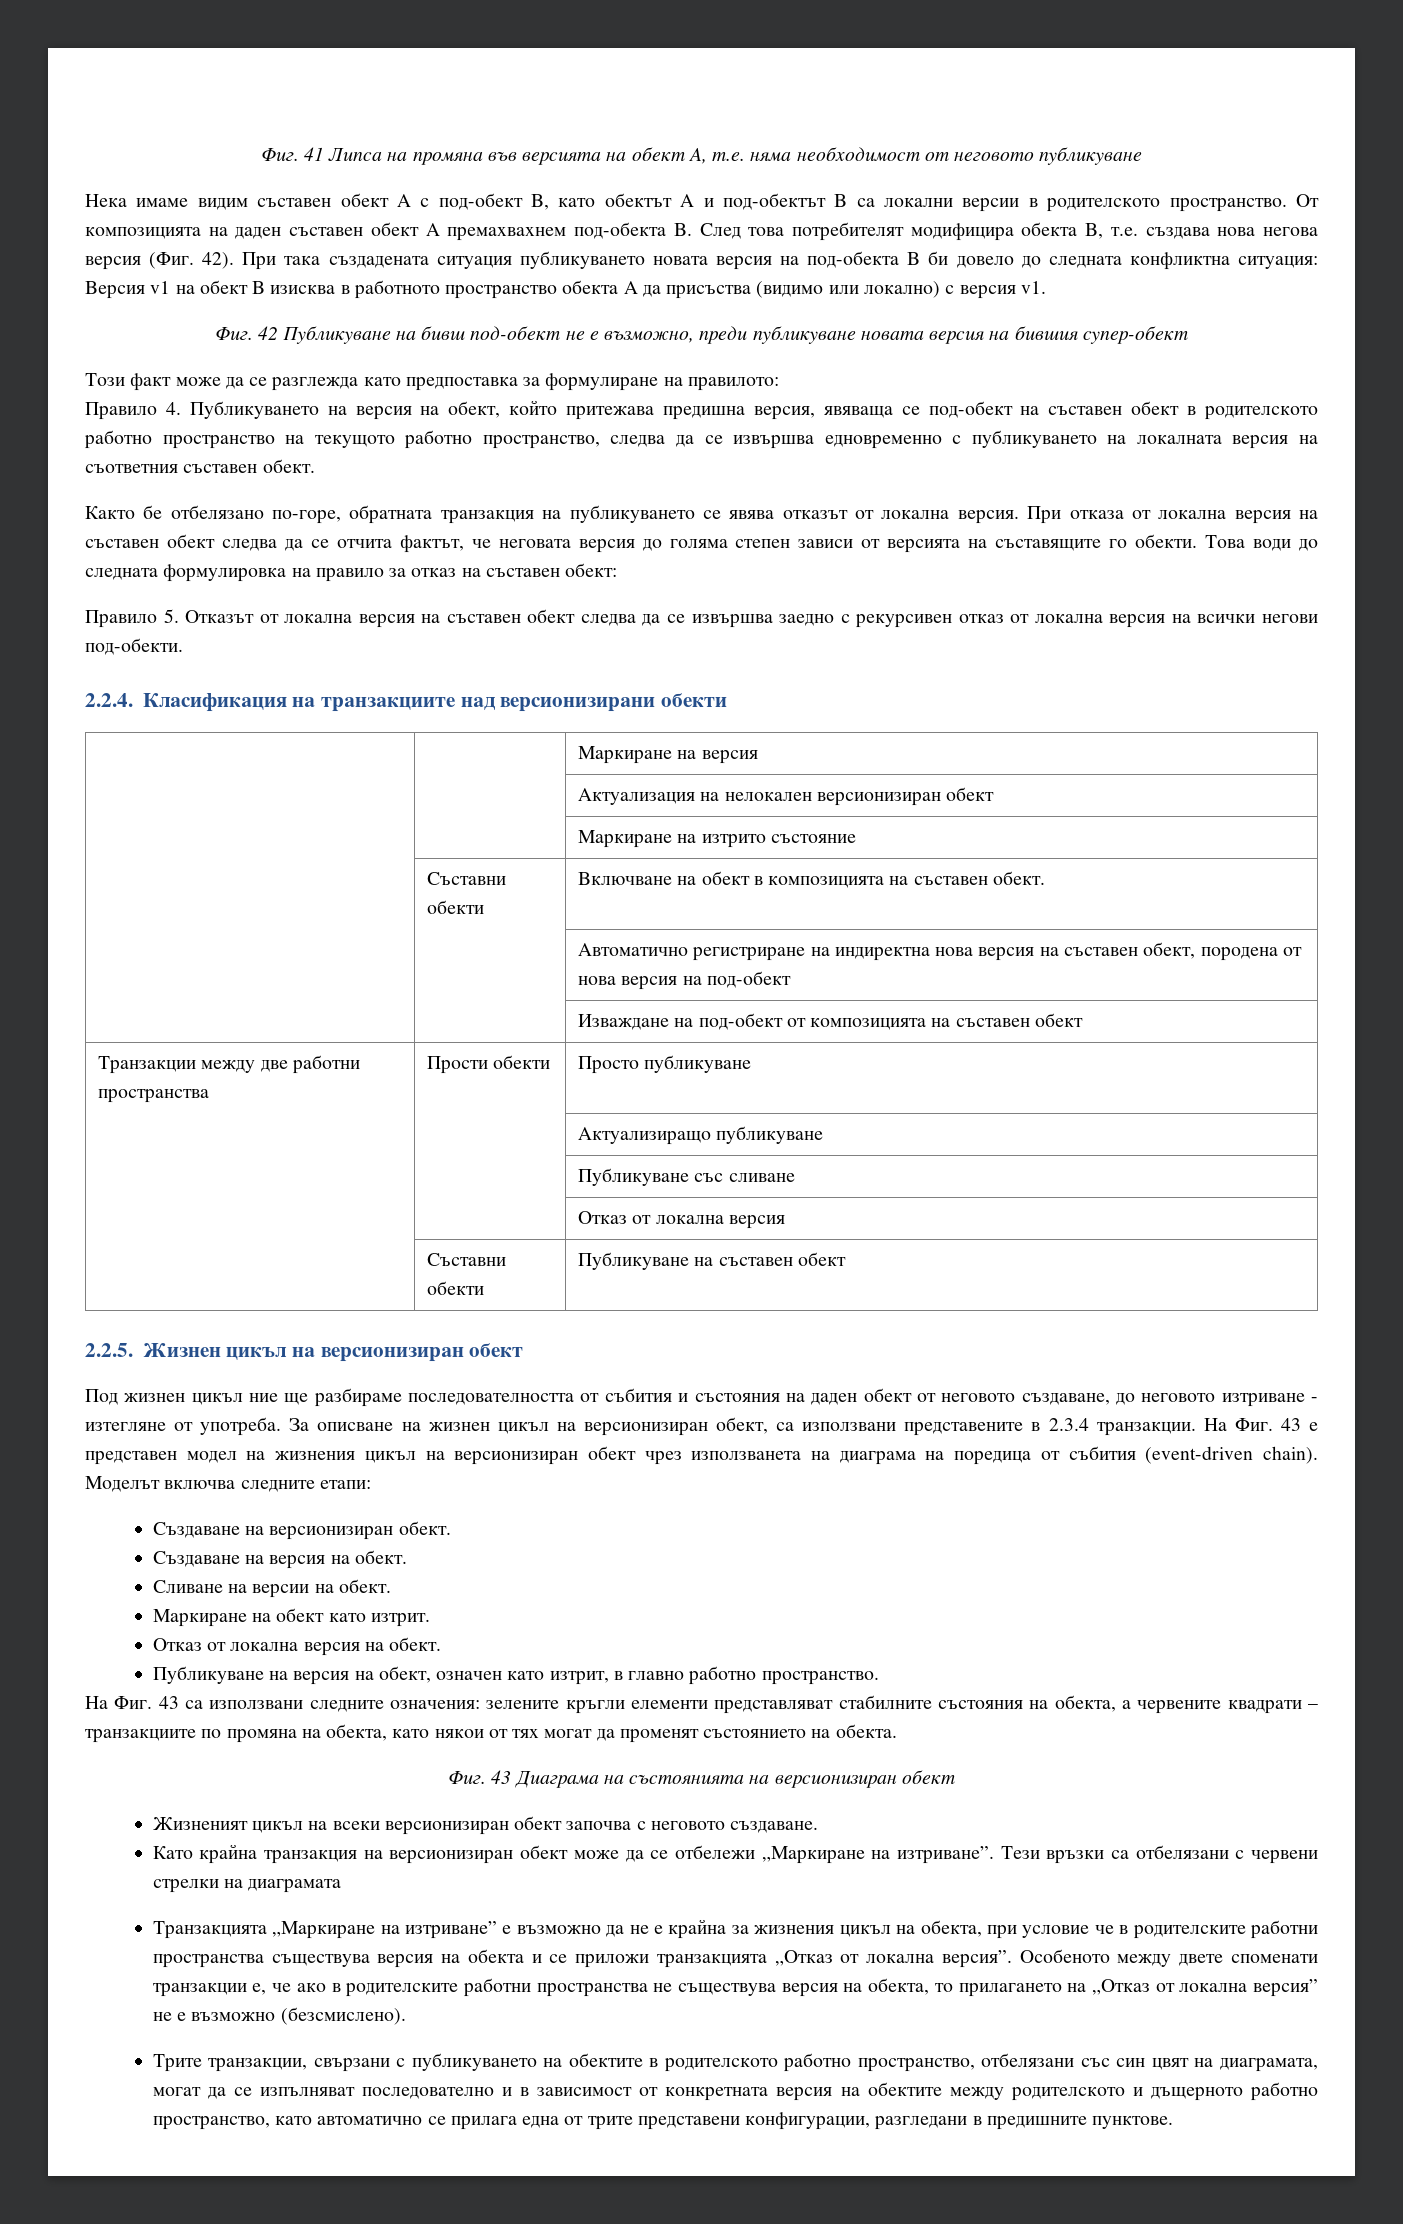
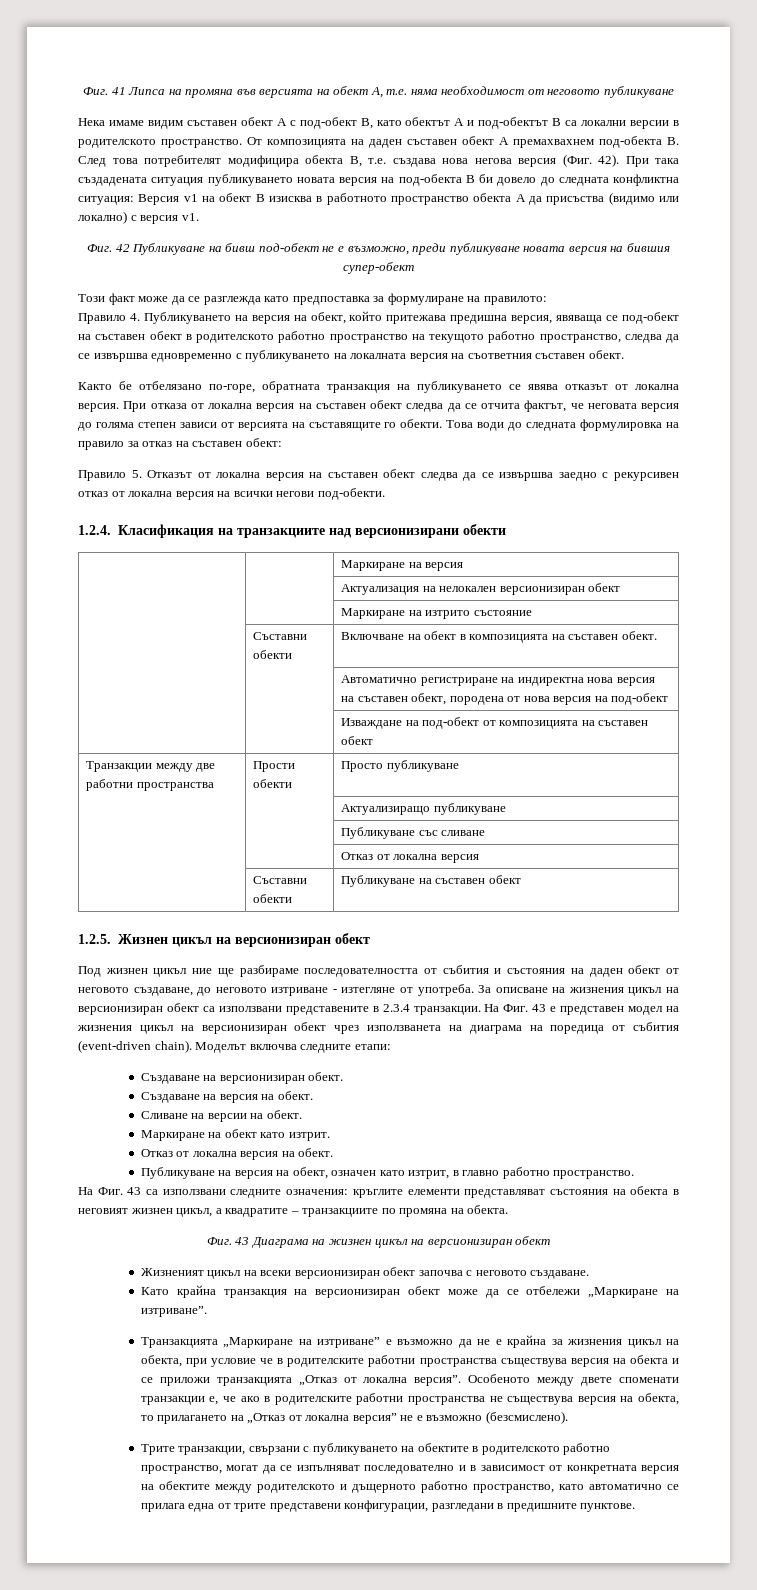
- 2.2.4. Класификация на транзакциите над версионизирани обекти
+ 1.2.4. Класификация на транзакциите над версионизирани обекти
- 2.2.5. Жизнен цикъл на версионизиран обект
+ 1.2.5. Жизнен цикъл на версионизиран обект
- За описване на жизнен цикъл на версионизиран обект, са използвани представените в 2.3.4 транзакции.
+ За описване на жизнения цикъл на версионизиран обект са използвани представените в 2.3.4 транзакции.
- На Фиг. 43 са използвани следните означения: зелените кръгли елементи представляват стабилните състояния на обекта, а червените квадрати – транзакциите по промяна на обекта, като някои от тях могат да променят състоянието на обекта.
+ На Фиг. 43 са използвани следните означения: кръглите елементи представляват състояния на обекта в неговият жизнен цикъл, а квадратите – транзакциите по промяна на обекта.
- Фиг. 43 Диаграма на състоянията на версионизиран обект
+ Фиг. 43 Диаграма на жизнен цикъл на версионизиран обект
- Тези връзки са отбелязани с червени стрелки на диаграмата
- Трите транзакции, свързани с публикуването на обектите в родителското работно пространство, отбелязани със син цвят на диаграмата, могат да се изпълняват последователно и в зависимост от конкретната версия на обектите между родителското и дъщерното работно пространство, като автоматично се прилага една от трите представени конфигурации, разгледани в предишните пунктове.
+ Трите транзакции, свързани с публикуването на обектите в родителското работно пространство, могат да се изпълняват последователно и в зависимост от конкретната версия на обектите между родителското и дъщерното работно пространство, като автоматично се прилага една от трите представени конфигурации, разгледани в предишните пунктове.

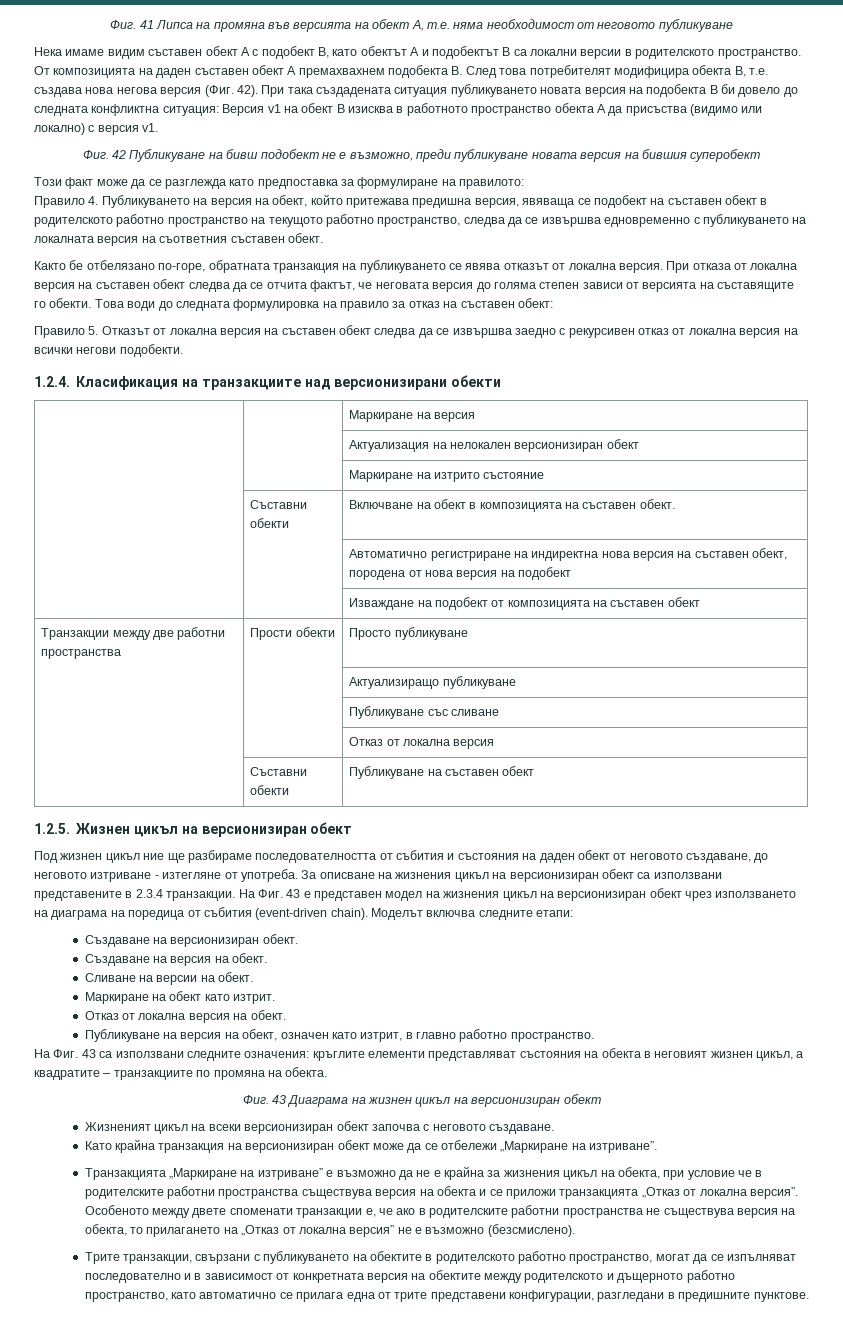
- Нека имаме видим съставен обект А с под-обект В, като обектът А и под-обектът В са локални версии в родителското пространство.
+ Нека имаме видим съставен обект А с подобект В, като обектът А и подобектът В са локални версии в родителското пространство.
- От композицията на даден съставен обект А премахвахнем под-обекта В. След това потребителят модифицира обекта В, т.е. създава нова негова версия (Фиг. 42).
+ От композицията на даден съставен обект А премахвахнем подобекта В. След това потребителят модифицира обекта В, т.е. създава нова негова версия (Фиг. 42).
- При така създадената ситуация публикуването новата версия на под-обекта В би довело до следната конфликтна ситуация: Версия v1 на обект В изисква в работното пространство обекта А да присъства (видимо или локално) с версия v1.
+ При така създадената ситуация публикуването новата версия на подобекта В би довело до следната конфликтна ситуация: Версия v1 на обект В изисква в работното пространство обекта А да присъства (видимо или локално) с версия v1.
- Фиг. 42 Публикуване на бивш под-обект не е възможно, преди публикуване новата версия на бившия супер-обект
+ Фиг. 42 Публикуване на бивш подобект не е възможно, преди публикуване новата версия на бившия суперобект
- Правило 4. Публикуването на версия на обект, който притежава предишна версия, явяваща се под-обект на съставен обект в родителското работно пространство на текущото работно пространство, следва да се извършва едновременно с публикуването на локалната версия на съответния съставен обект.
+ Правило 4. Публикуването на версия на обект, който притежава предишна версия, явяваща се подобект на съставен обект в родителското работно пространство на текущото работно пространство, следва да се извършва едновременно с публикуването на локалната версия на съответния съставен обект.
- Правило 5. Отказът от локална версия на съставен обект следва да се извършва заедно с рекурсивен отказ от локална версия на всички негови под-обекти.
+ Правило 5. Отказът от локална версия на съставен обект следва да се извършва заедно с рекурсивен отказ от локална версия на всички негови подобекти.
- | | Автоматично регистриране на индиректна нова версия на съставен обект, породена от нова версия на под-обект
+ | | Автоматично регистриране на индиректна нова версия на съставен обект, породена от нова версия на подобект
- | | Изваждане на под-обект от композицията на съставен обект
+ | | Изваждане на подобект от композицията на съставен обект
- На Фиг. 43 е представен модел на жизнения цикъл на версионизиран обект чрез използванета на диаграма на поредица от събития (event-driven chain).
+ На Фиг. 43 е представен модел на жизнения цикъл на версионизиран обект чрез използването на диаграма на поредица от събития (event-driven chain).

